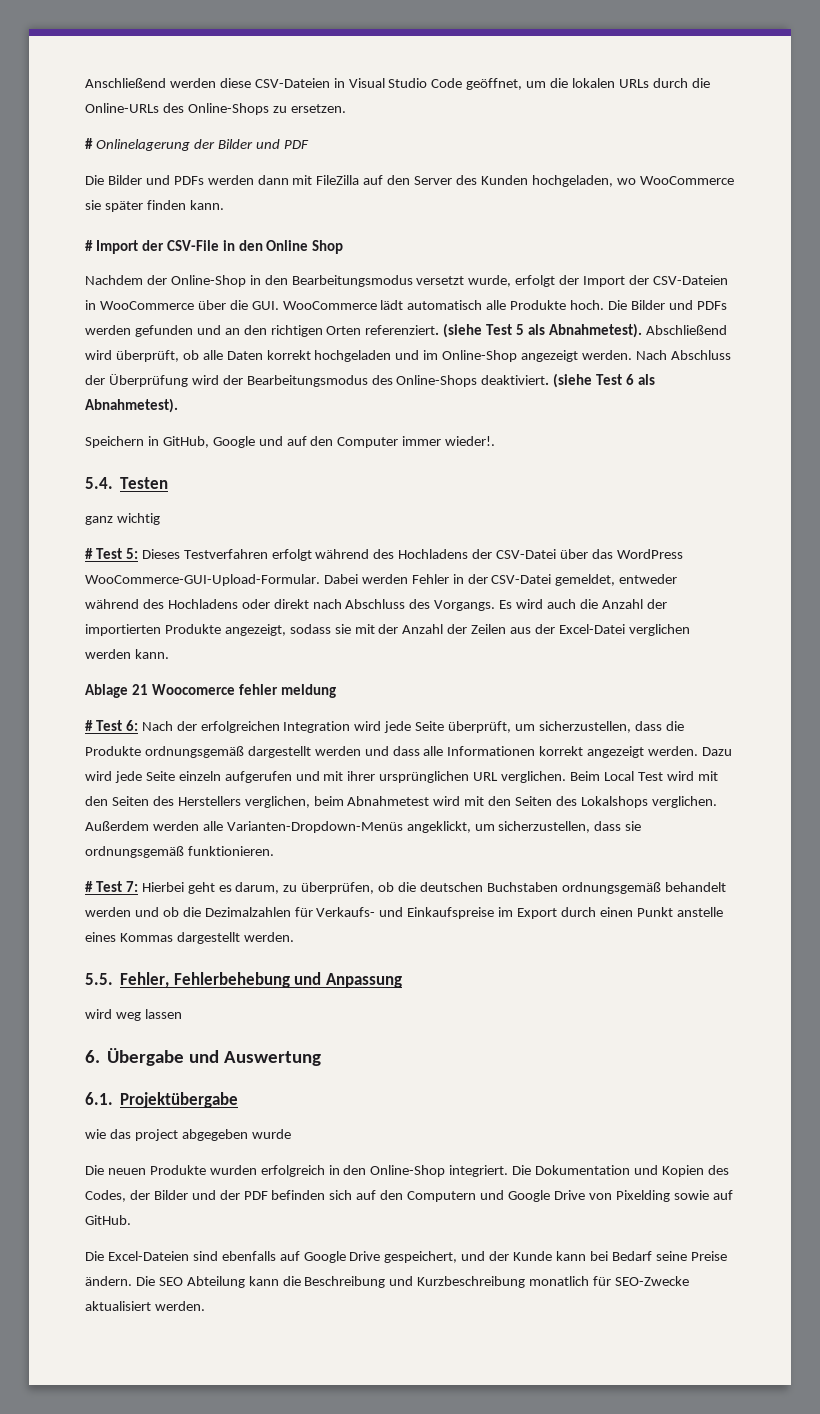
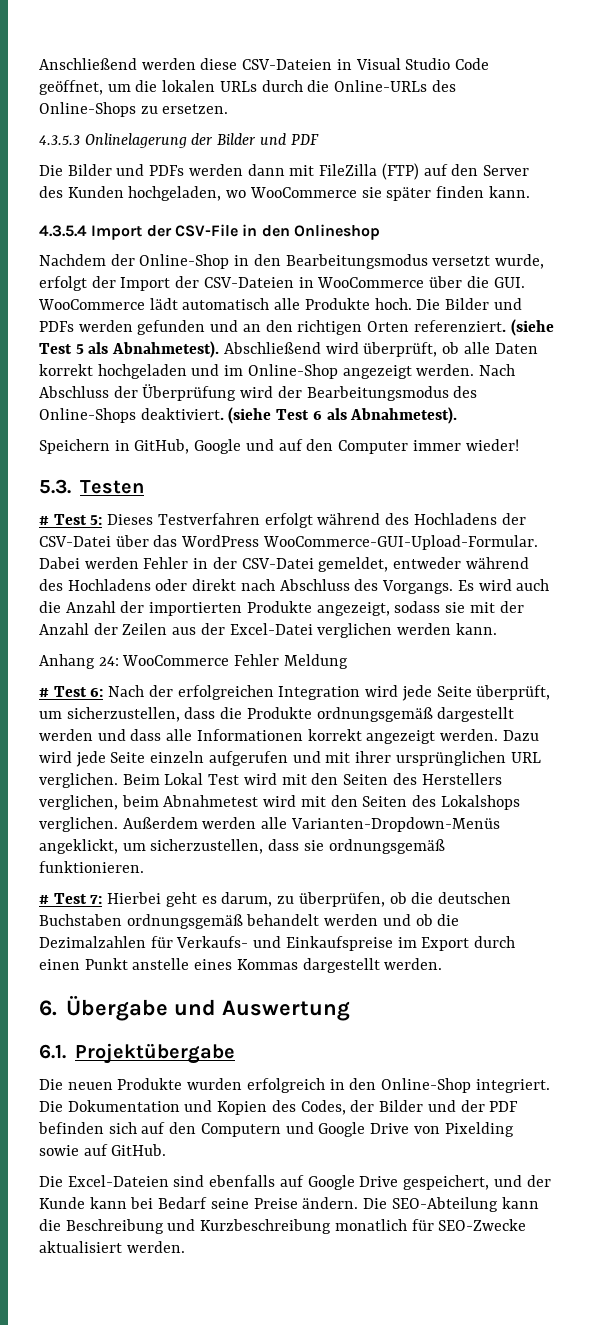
- # Onlinelagerung der Bilder und PDF
+ 4.3.5.3 Onlinelagerung der Bilder und PDF
- Die Bilder und PDFs werden dann mit FileZilla auf den Server des Kunden hochgeladen, wo WooCommerce sie später finden kann.
+ Die Bilder und PDFs werden dann mit FileZilla (FTP) auf den Server des Kunden hochgeladen, wo WooCommerce sie später finden kann.
- # Import der CSV-File in den Online Shop
+ 4.3.5.4 Import der CSV-File in den Onlineshop
- Speichern in GitHub, Google und auf den Computer immer wieder!.
- 5.4. Testen
+ Speichern in GitHub, Google und auf den Computer immer wieder!
+ 5.3. Testen
- ganz wichtig
- Ablage 21 Woocomerce fehler meldung
+ Anhang 24: WooCommerce Fehler Meldung
- Beim Local Test wird mit den Seiten des Herstellers verglichen, beim Abnahmetest wird mit den Seiten des Lokalshops verglichen.
+ Beim Lokal Test wird mit den Seiten des Herstellers verglichen, beim Abnahmetest wird mit den Seiten des Lokalshops verglichen.
- 5.5. Fehler, Fehlerbehebung und Anpassung
- wird weg lassen
- wie das project abgegeben wurde
- Die SEO Abteilung kann die Beschreibung und Kurzbeschreibung monatlich für SEO-Zwecke aktualisiert werden.
+ Die SEO-Abteilung kann die Beschreibung und Kurzbeschreibung monatlich für SEO-Zwecke aktualisiert werden.

